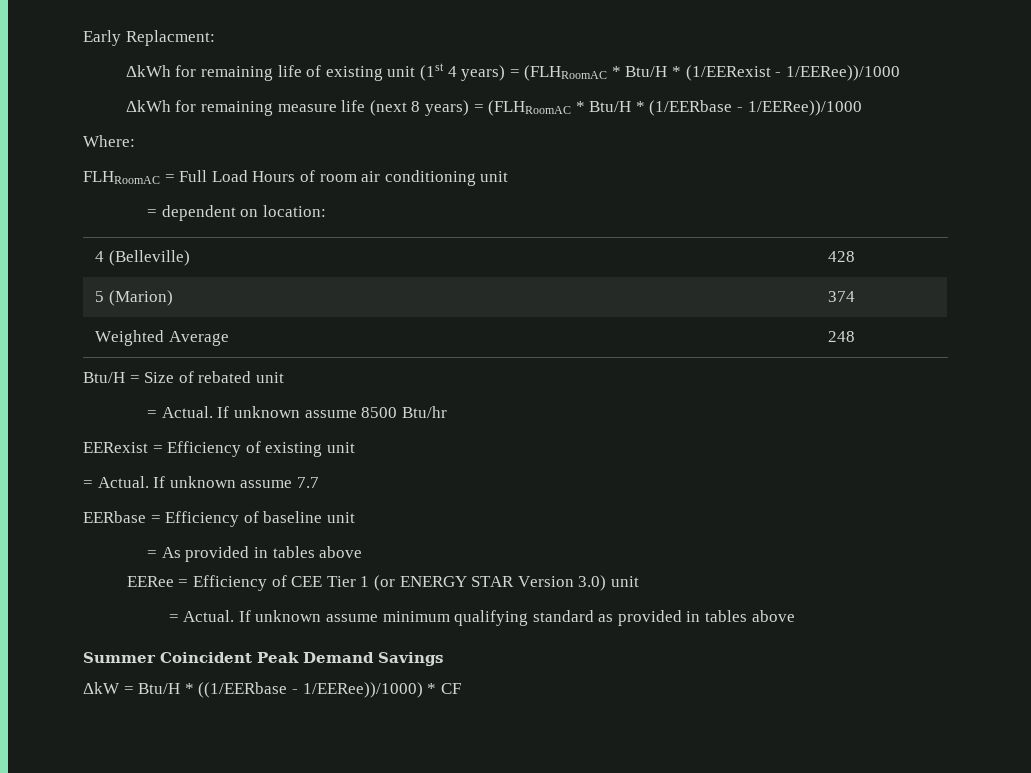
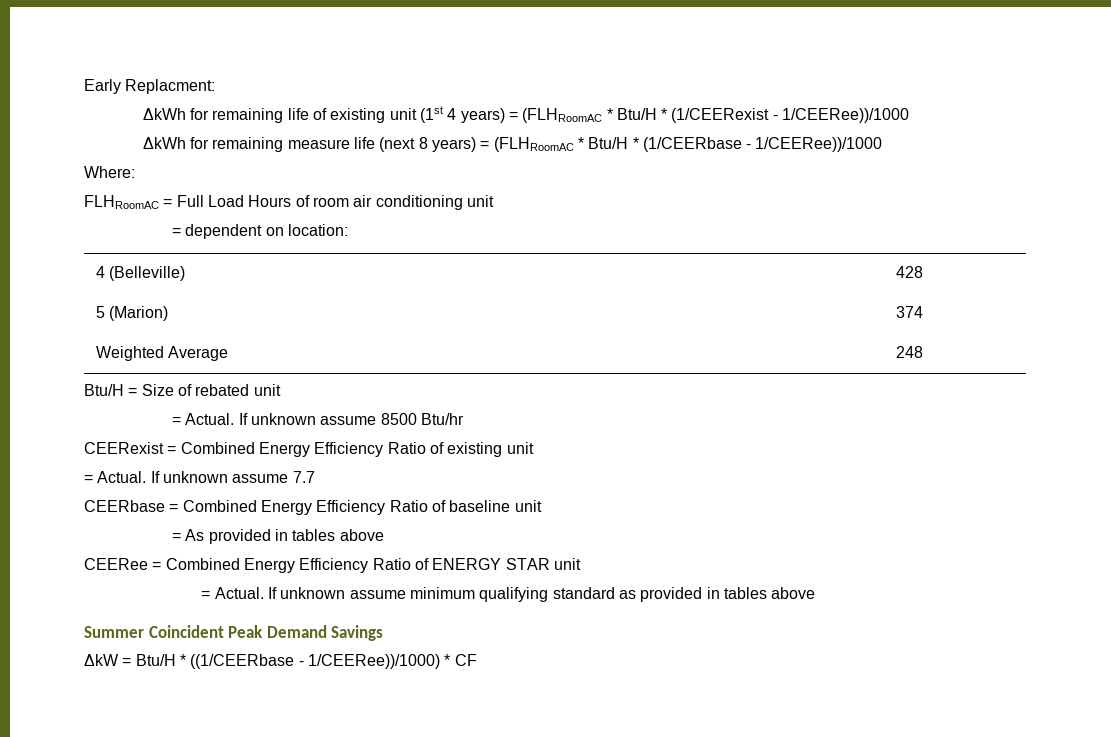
- ΔkWh for remaining life of existing unit (1st 4 years) = (FLHRoomAC * Btu/H * (1/EERexist - 1/EERee))/1000
+ ΔkWh for remaining life of existing unit (1st 4 years) = (FLHRoomAC * Btu/H * (1/CEERexist - 1/CEERee))/1000
- ΔkWh for remaining measure life (next 8 years) = (FLHRoomAC * Btu/H * (1/EERbase - 1/EERee))/1000
+ ΔkWh for remaining measure life (next 8 years) = (FLHRoomAC * Btu/H * (1/CEERbase - 1/CEERee))/1000
- EERexist = Efficiency of existing unit
+ CEERexist = Combined Energy Efficiency Ratio of existing unit
- EERbase = Efficiency of baseline unit
+ CEERbase = Combined Energy Efficiency Ratio of baseline unit
- EERee = Efficiency of CEE Tier 1 (or ENERGY STAR Version 3.0) unit
+ CEERee = Combined Energy Efficiency Ratio of ENERGY STAR unit
- ΔkW = Btu/H * ((1/EERbase - 1/EERee))/1000) * CF
+ ΔkW = Btu/H * ((1/CEERbase - 1/CEERee))/1000) * CF

